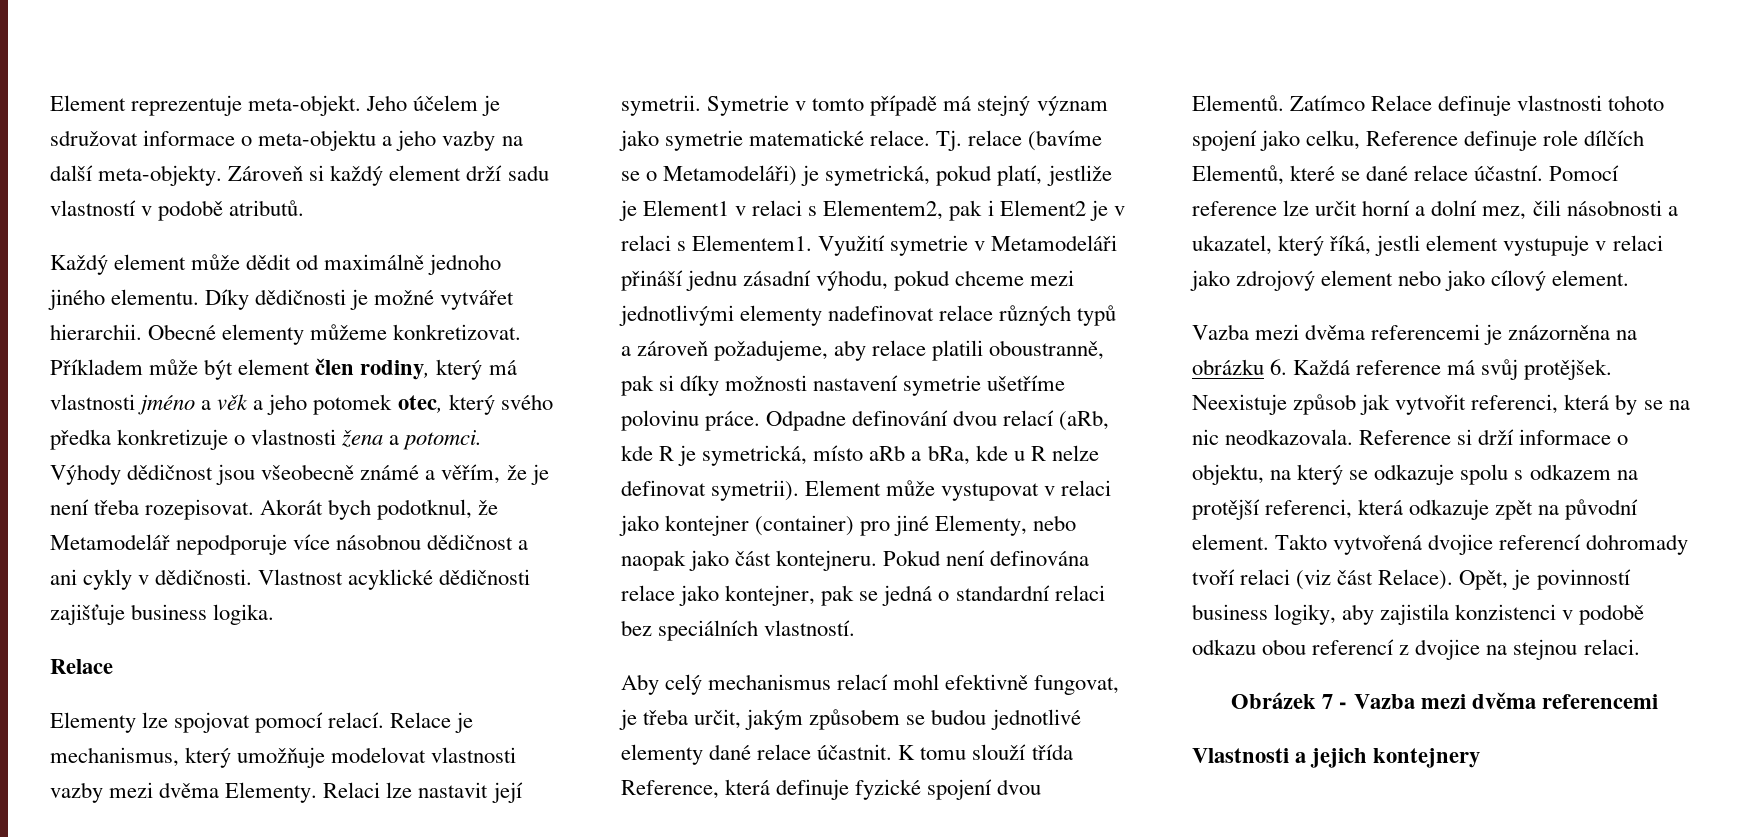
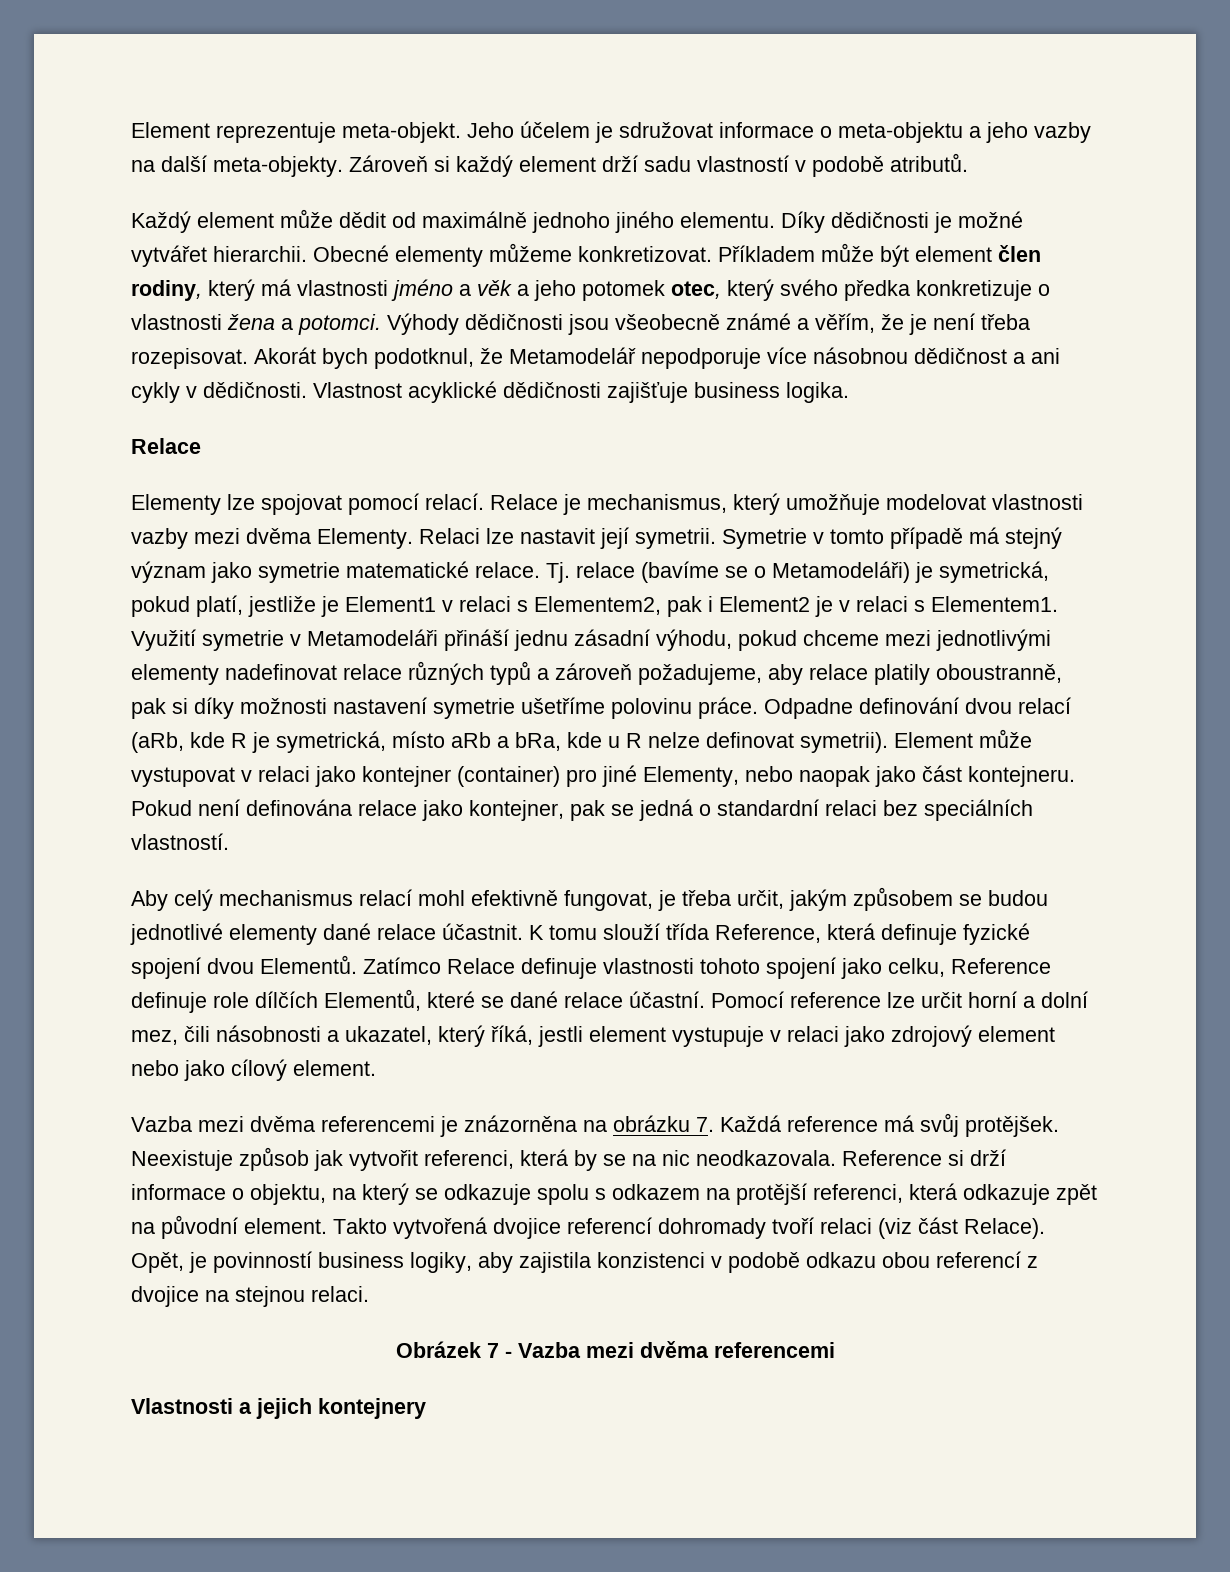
- Výhody dědičnost jsou všeobecně známé a věřím, že je není třeba rozepisovat.
+ Výhody dědičnosti jsou všeobecně známé a věřím, že je není třeba rozepisovat.
- Využití symetrie v Metamodeláři přináší jednu zásadní výhodu, pokud chceme mezi jednotlivými elementy nadefinovat relace různých typů a zároveň požadujeme, aby relace platili oboustranně, pak si díky možnosti nastavení symetrie ušetříme polovinu práce.
+ Využití symetrie v Metamodeláři přináší jednu zásadní výhodu, pokud chceme mezi jednotlivými elementy nadefinovat relace různých typů a zároveň požadujeme, aby relace platily oboustranně, pak si díky možnosti nastavení symetrie ušetříme polovinu práce.
- Vazba mezi dvěma referencemi je znázorněna na obrázku 6. Každá reference má svůj protějšek.
+ Vazba mezi dvěma referencemi je znázorněna na obrázku 7. Každá reference má svůj protějšek.

